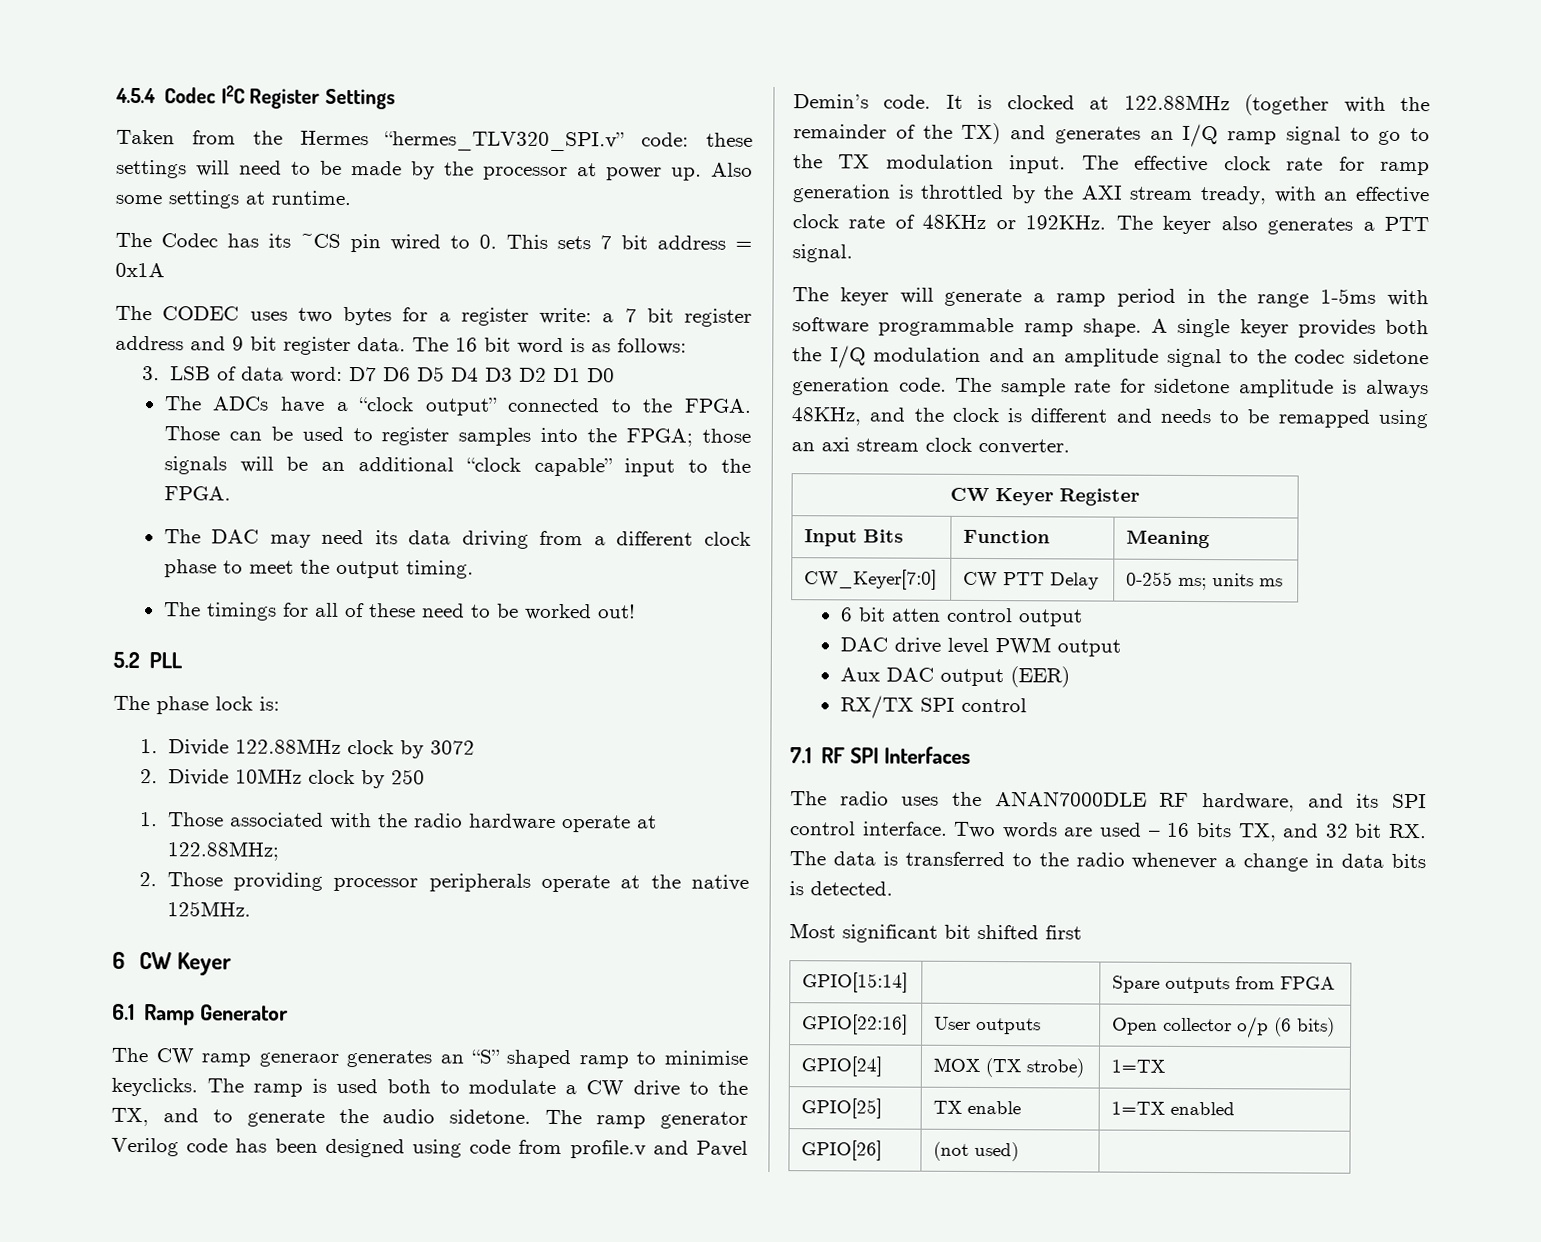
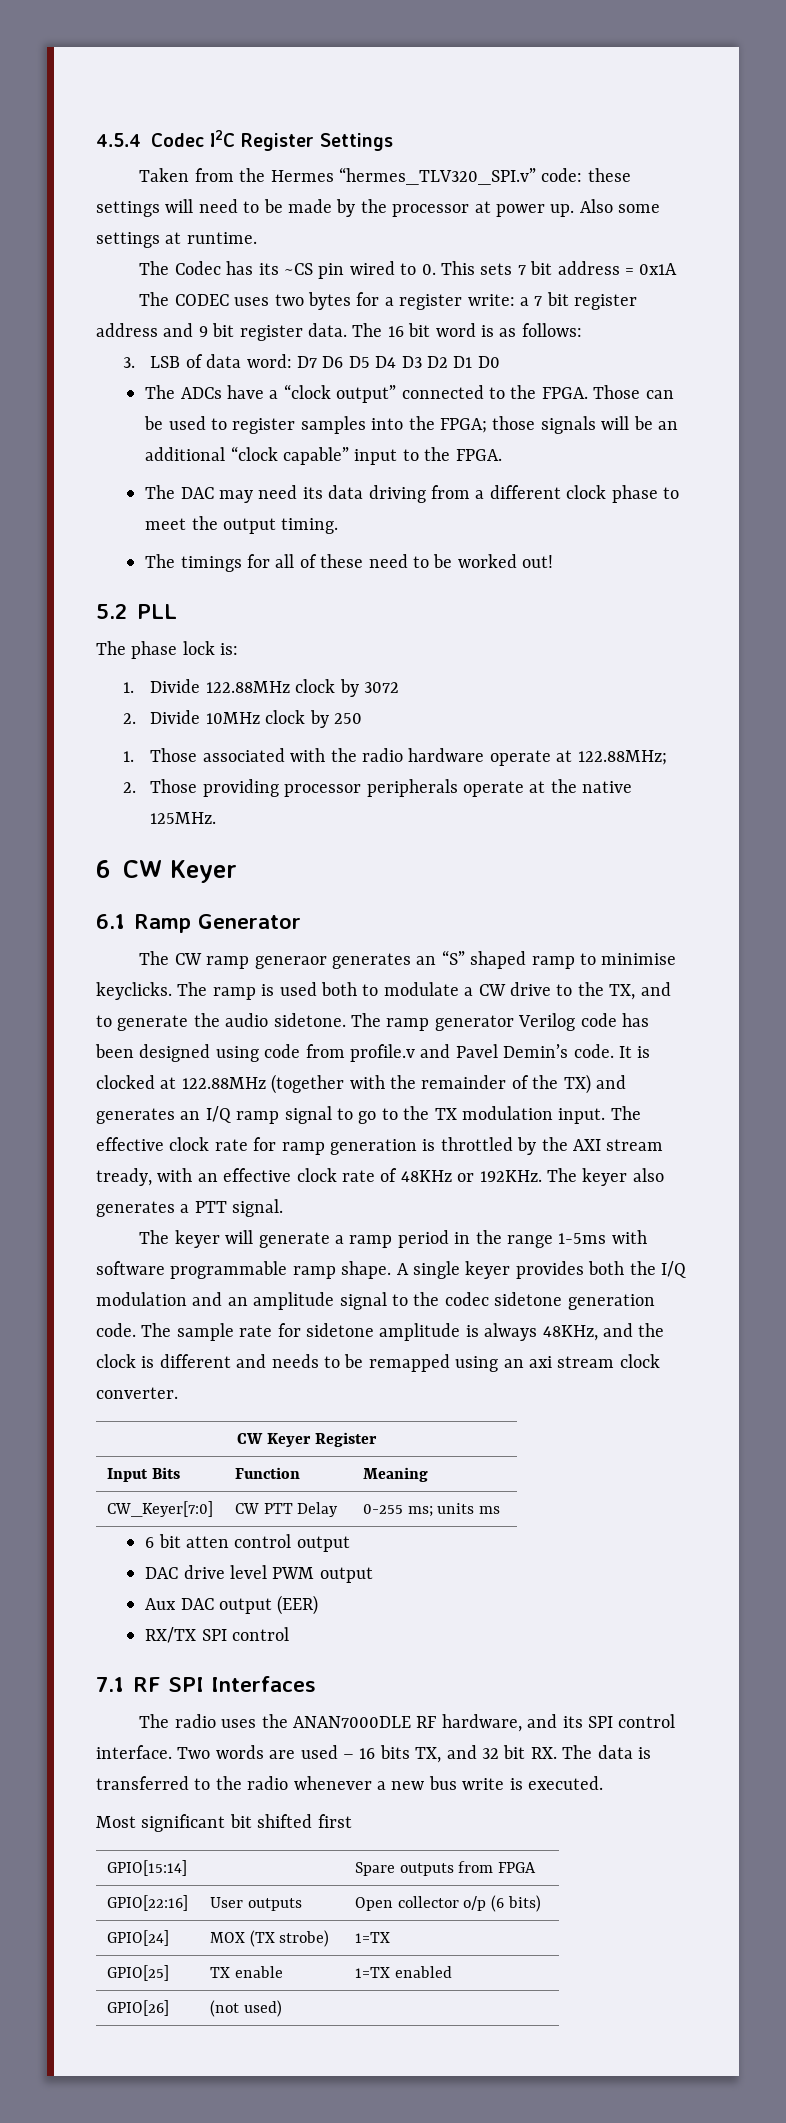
- Two words are used – 16 bits TX, and 32 bit RX. The data is transferred to the radio whenever a change in data bits is detected.
+ Two words are used – 16 bits TX, and 32 bit RX. The data is transferred to the radio whenever a new bus write is executed.

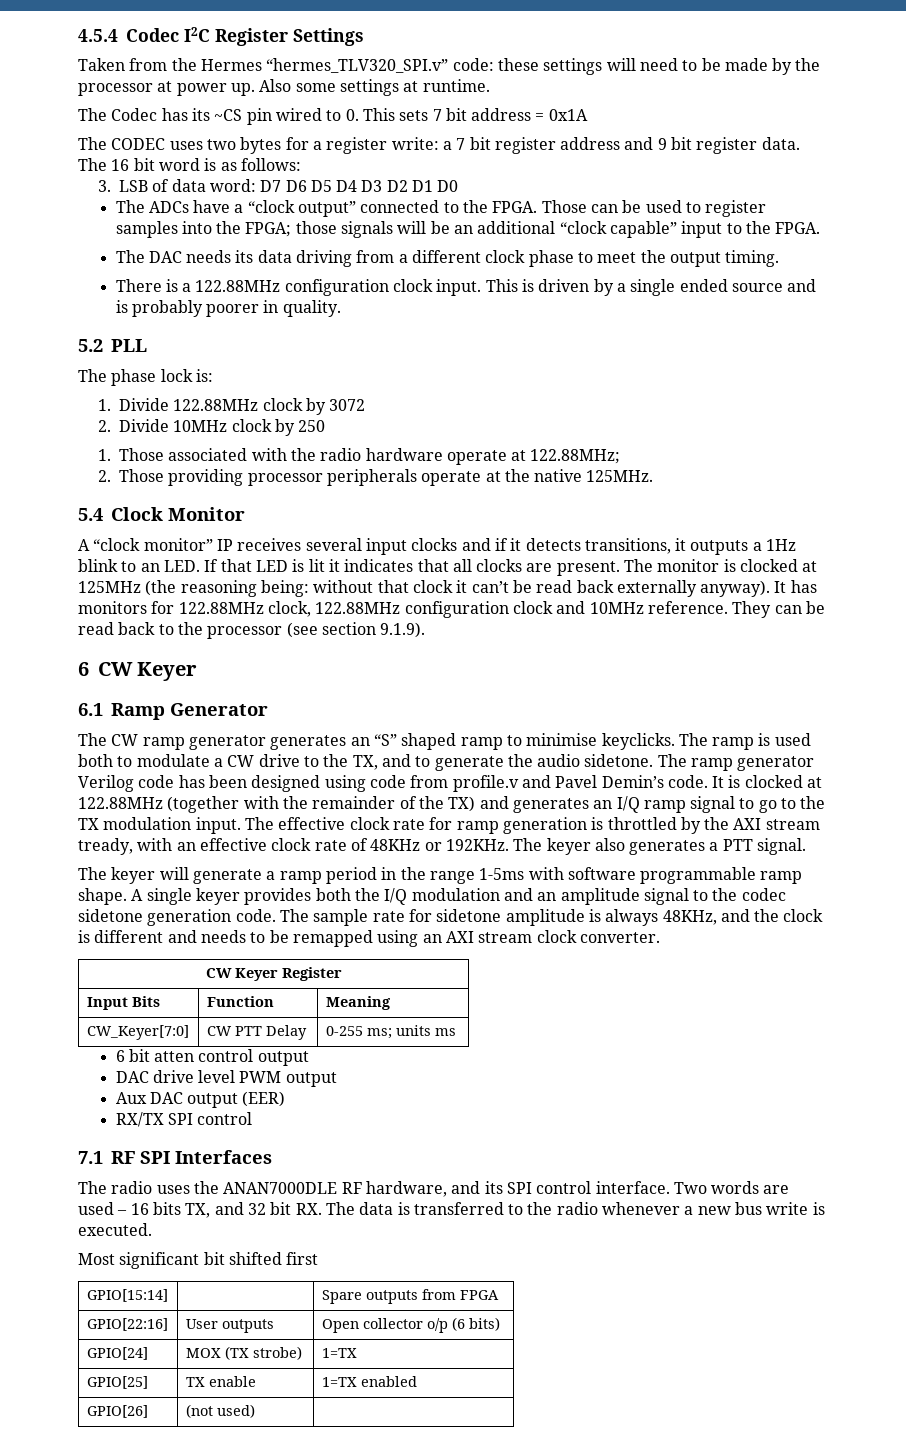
- The DAC may need its data driving from a different clock phase to meet the output timing.
+ The DAC needs its data driving from a different clock phase to meet the output timing.
- The timings for all of these need to be worked out!
+ There is a 122.88MHz configuration clock input. This is driven by a single ended source and is probably poorer in quality.
+ 5.4 Clock Monitor
+ A “clock monitor” IP receives several input clocks and if it detects transitions, it outputs a 1Hz blink to an LED. If that LED is lit it indicates that all clocks are present. The monitor is clocked at 125MHz (the reasoning being: without that clock it can’t be read back externally anyway). It has monitors for 122.88MHz clock, 122.88MHz configuration clock and 10MHz reference. They can be read back to the processor (see section 9.1.9).
- The CW ramp generaor generates an “S” shaped ramp to minimise keyclicks.
+ The CW ramp generator generates an “S” shaped ramp to minimise keyclicks.
- The sample rate for sidetone amplitude is always 48KHz, and the clock is different and needs to be remapped using an axi stream clock converter.
+ The sample rate for sidetone amplitude is always 48KHz, and the clock is different and needs to be remapped using an AXI stream clock converter.

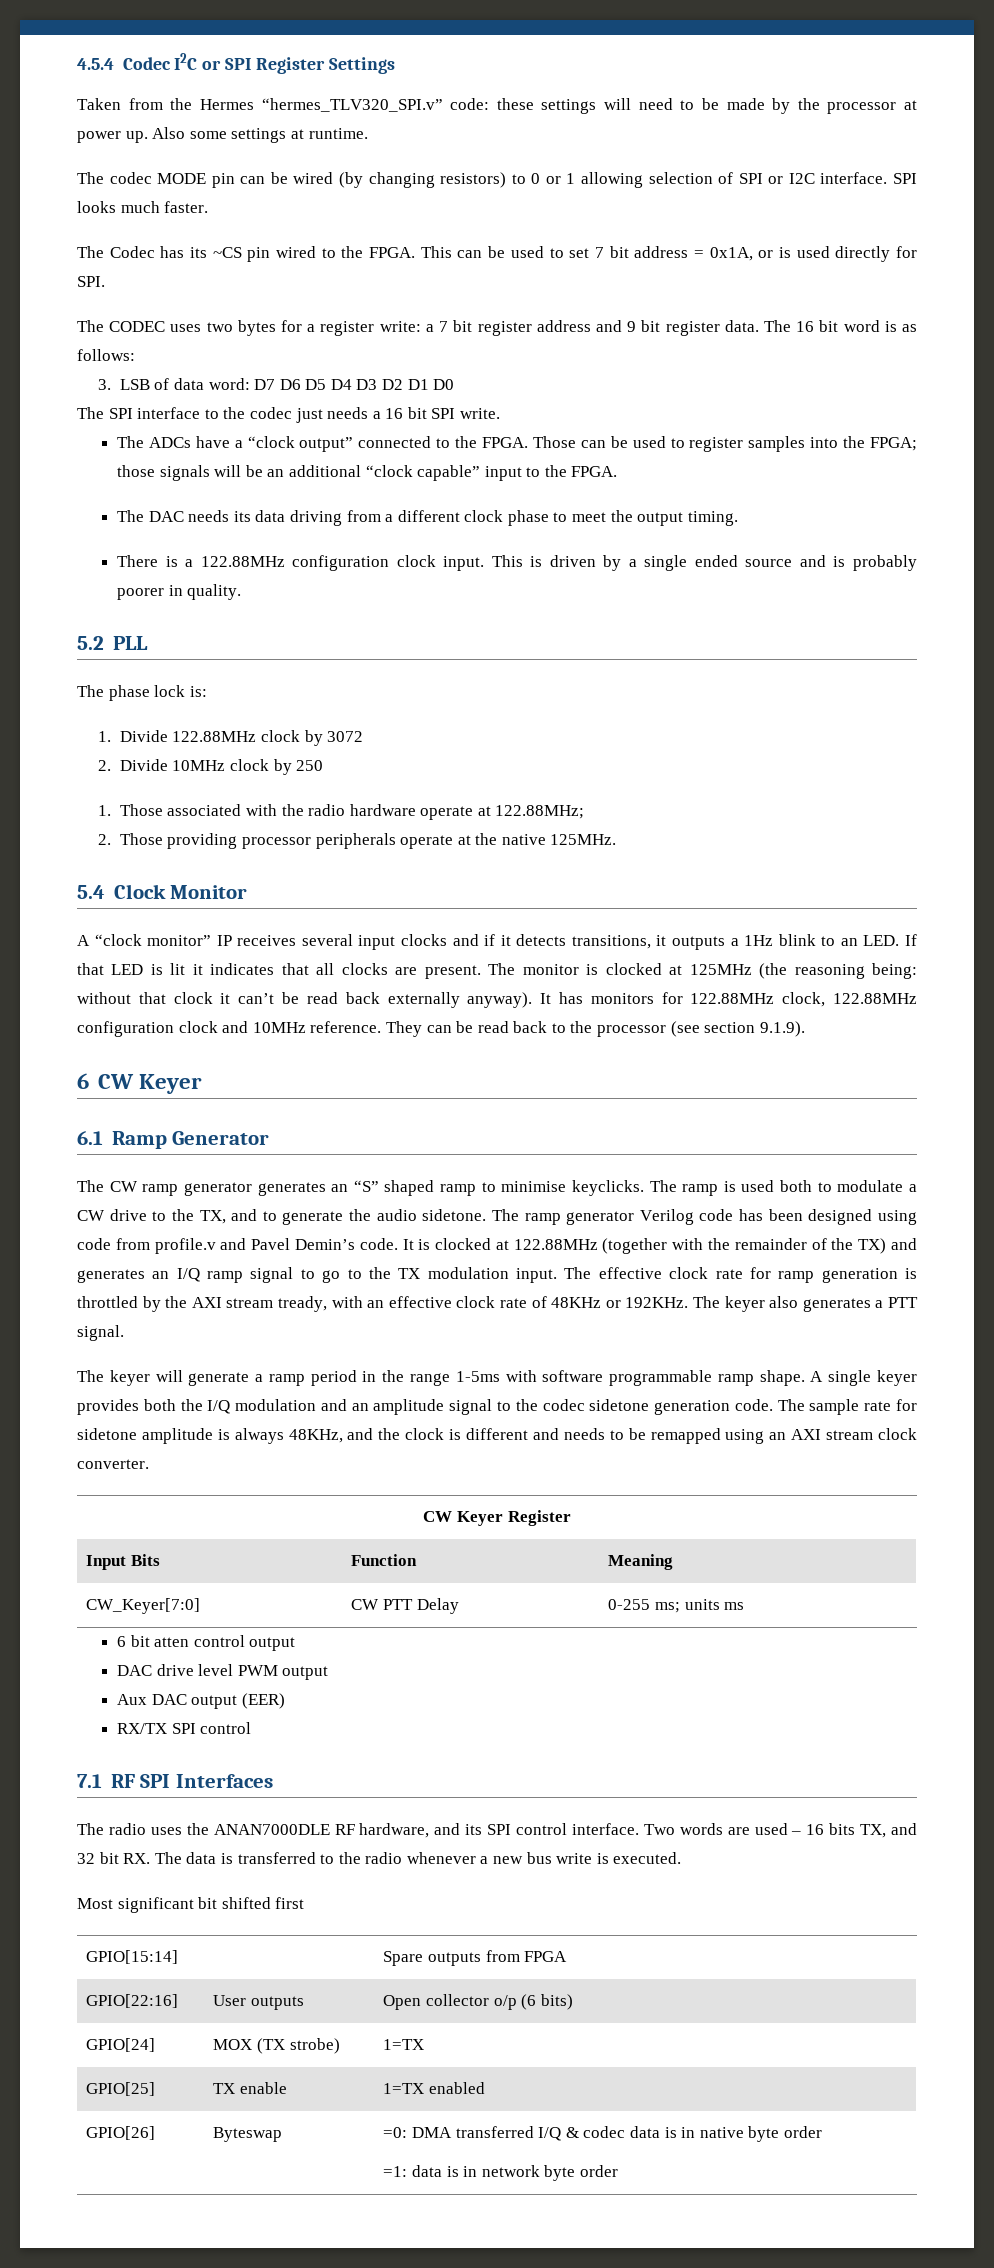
- 4.5.4 Codec I2C Register Settings
+ 4.5.4 Codec I2C or SPI Register Settings
+ The codec MODE pin can be wired (by changing resistors) to 0 or 1 allowing selection of SPI or I2C interface. SPI looks much faster.
- The Codec has its ~CS pin wired to 0. This sets 7 bit address = 0x1A
+ The Codec has its ~CS pin wired to the FPGA. This can be used to set 7 bit address = 0x1A, or is used directly for SPI.
+ The SPI interface to the codec just needs a 16 bit SPI write.
- GPIO[26] | (not used) |
+ GPIO[26] | Byteswap | =0: DMA transferred I/Q & codec data is in native byte order
+ =1: data is in network byte order

